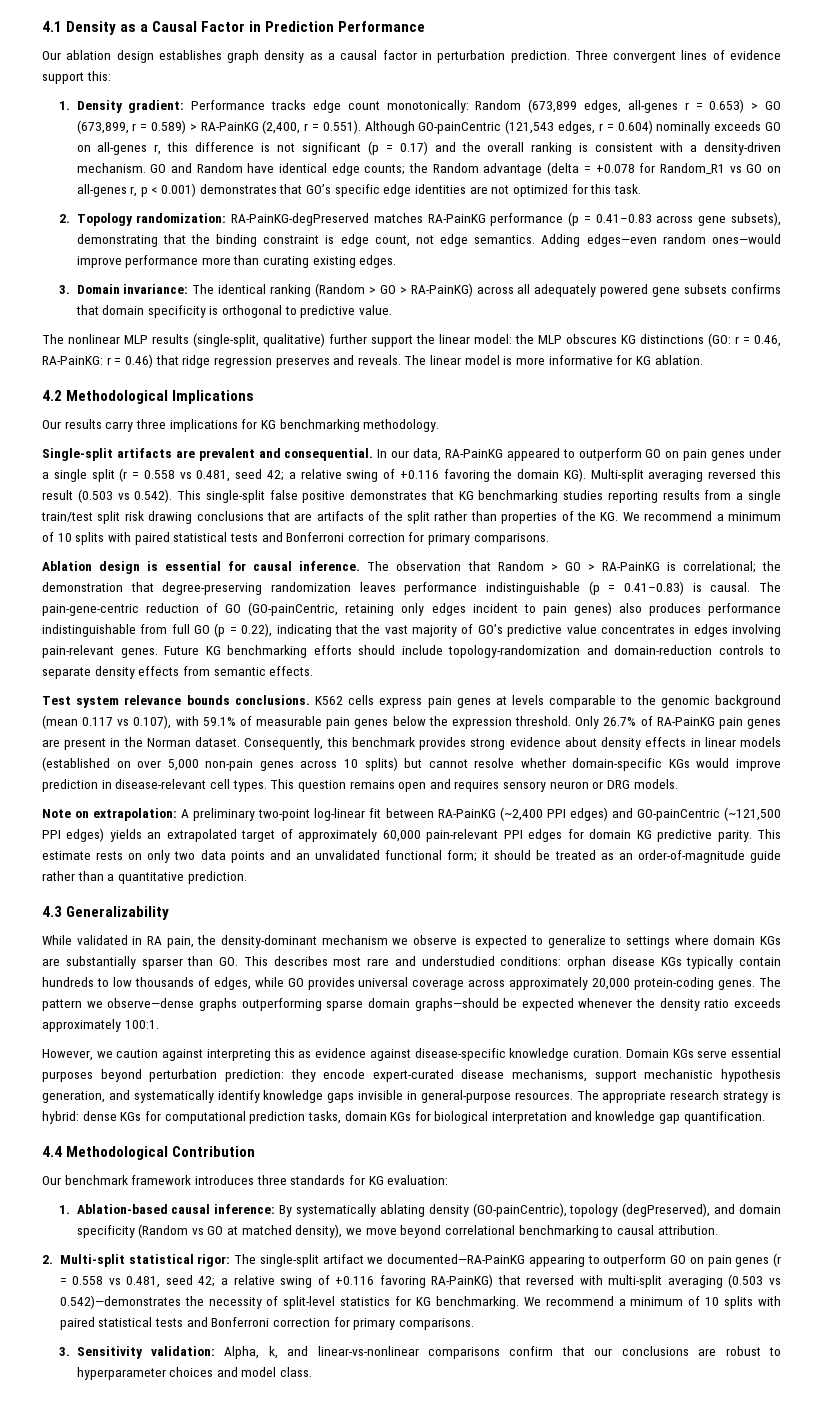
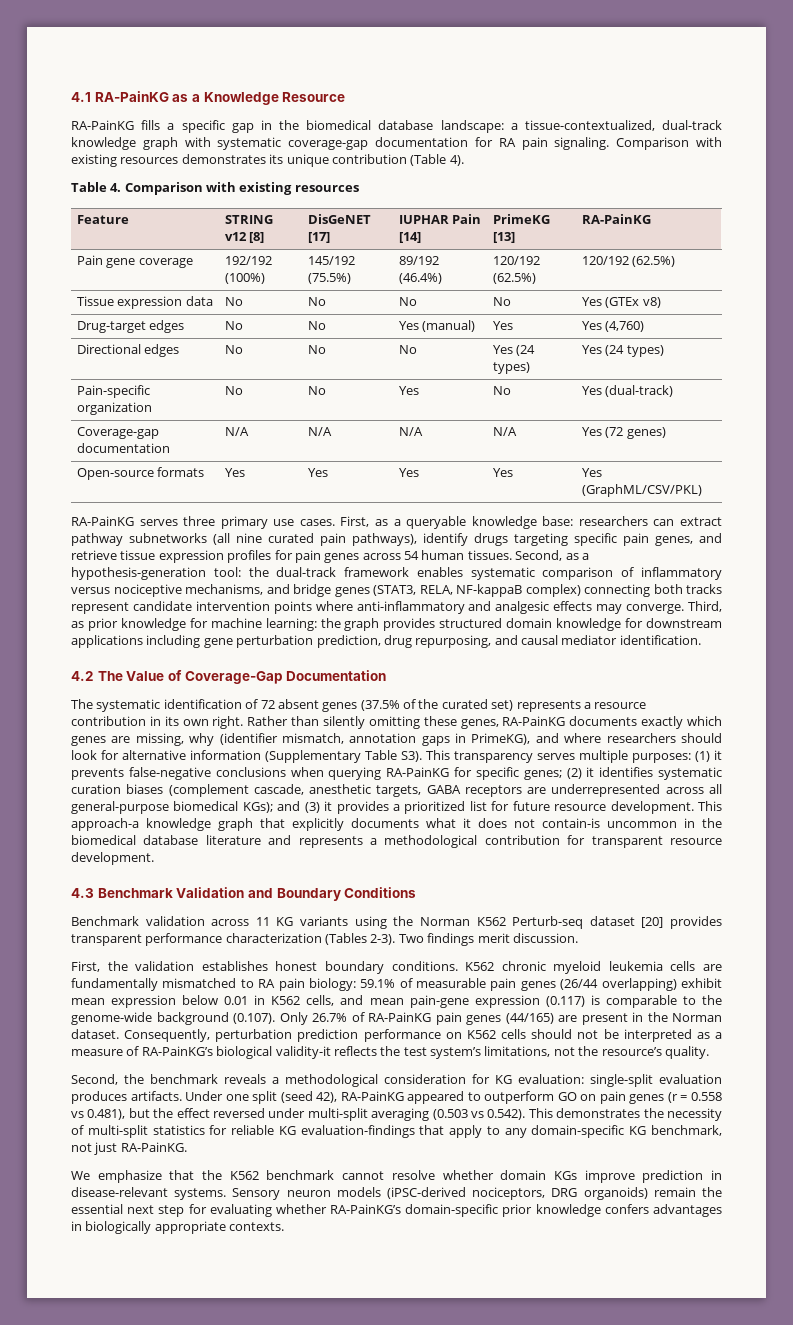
- 4.1 Density as a Causal Factor in Prediction Performance
- Our ablation design establishes graph density as a causal factor in perturbation prediction. Three convergent lines of evidence support this:
- 1. Density gradient: Performance tracks edge count monotonically: Random (673,899 edges, all-genes r = 0.653) > GO (673,899, r = 0.589) > RA-PainKG (2,400, r = 0.551). Although GO-painCentric (121,543 edges, r = 0.604) nominally exceeds GO on all-genes r, this difference is not significant (p = 0.17) and the overall ranking is consistent with a density-driven mechanism. GO and Random have identical edge counts; the Random advantage (delta = +0.078 for Random_R1 vs GO on all-genes r, p < 0.001) demonstrates that GO’s specific edge identities are not optimized for this task.
- 2. Topology randomization: RA-PainKG-degPreserved matches RA-PainKG performance (p = 0.41–0.83 across gene subsets), demonstrating that the binding constraint is edge count, not edge semantics. Adding edges—even random ones—would improve performance more than curating existing edges.
- 3. Domain invariance: The identical ranking (Random > GO > RA-PainKG) across all adequately powered gene subsets confirms that domain specificity is orthogonal to predictive value.
- The nonlinear MLP results (single-split, qualitative) further support the linear model: the MLP obscures KG distinctions (GO: r = 0.46, RA-PainKG: r = 0.46) that ridge regression preserves and reveals. The linear model is more informative for KG ablation.
- 4.2 Methodological Implications
- Our results carry three implications for KG benchmarking methodology.
- Single-split artifacts are prevalent and consequential. In our data, RA-PainKG appeared to outperform GO on pain genes under a single split (r = 0.558 vs 0.481, seed 42; a relative swing of +0.116 favoring the domain KG). Multi-split averaging reversed this result (0.503 vs 0.542). This single-split false positive demonstrates that KG benchmarking studies reporting results from a single train/test split risk drawing conclusions that are artifacts of the split rather than properties of the KG. We recommend a minimum of 10 splits with paired statistical tests and Bonferroni correction for primary comparisons.
- Ablation design is essential for causal inference. The observation that Random > GO > RA-PainKG is correlational; the demonstration that degree-preserving randomization leaves performance indistinguishable (p = 0.41–0.83) is causal. The pain-gene-centric reduction of GO (GO-painCentric, retaining only edges incident to pain genes) also produces performance indistinguishable from full GO (p = 0.22), indicating that the vast majority of GO’s predictive value concentrates in edges involving pain-relevant genes. Future KG benchmarking efforts should include topology-randomization and domain-reduction controls to separate density effects from semantic effects.
- Test system relevance bounds conclusions. K562 cells express pain genes at levels comparable to the genomic background (mean 0.117 vs 0.107), with 59.1% of measurable pain genes below the expression threshold. Only 26.7% of RA-PainKG pain genes are present in the Norman dataset.
+ 4.1 RA-PainKG as a Knowledge Resource
+ RA-PainKG fills a specific gap in the biomedical database landscape: a tissue-contextualized, dual-track knowledge graph with systematic coverage-gap documentation for RA pain signaling. Comparison with existing resources demonstrates its unique contribution (Table 4).
+ Table 4. Comparison with existing resources
+ Feature | STRING v12 [8] | DisGeNET [17] | IUPHAR Pain [14] | PrimeKG [13] | RA-PainKG
+ Pain gene coverage | 192/192 (100%) | 145/192 (75.5%) | 89/192 (46.4%) | 120/192 (62.5%) | 120/192 (62.5%)
+ Tissue expression data | No | No | No | No | Yes (GTEx v8)
+ Drug-target edges | No | No | Yes (manual) | Yes | Yes (4,760)
+ Directional edges | No | No | No | Yes (24 types) | Yes (24 types)
+ Pain-specific organization | No | No | Yes | No | Yes (dual-track)
+ Coverage-gap documentation | N/A | N/A | N/A | N/A | Yes (72 genes)
+ Open-source formats | Yes | Yes | Yes | Yes | Yes (GraphML/CSV/PKL)
+ RA-PainKG serves three primary use cases. First, as a queryable knowledge base: researchers can extract pathway subnetworks (all nine curated pain pathways), identify drugs targeting specific pain genes, and retrieve tissue expression profiles for pain genes across 54 human tissues. Second, as a hypothesis-generation tool: the dual-track framework enables systematic comparison of inflammatory versus nociceptive mechanisms, and bridge genes (STAT3, RELA, NF-kappaB complex) connecting both tracks represent candidate intervention points where anti-inflammatory and analgesic effects may converge. Third, as prior knowledge for machine learning: the graph provides structured domain knowledge for downstream applications including gene perturbation prediction, drug repurposing, and causal mediator identification.
+ 4.2 The Value of Coverage-Gap Documentation
+ The systematic identification of 72 absent genes (37.5% of the curated set) represents a resource contribution in its own right. Rather than silently omitting these genes, RA-PainKG documents exactly which genes are missing, why (identifier mismatch, annotation gaps in PrimeKG), and where researchers should look for alternative information (Supplementary Table S3). This transparency serves multiple purposes: (1) it prevents false-negative conclusions when querying RA-PainKG for specific genes; (2) it identifies systematic curation biases (complement cascade, anesthetic targets, GABA receptors are underrepresented across all general-purpose biomedical KGs); and (3) it provides a prioritized list for future resource development. This approach-a knowledge graph that explicitly documents what it does not contain-is uncommon in the biomedical database literature and represents a methodological contribution for transparent resource development.
+ 4.3 Benchmark Validation and Boundary Conditions
+ Benchmark validation across 11 KG variants using the Norman K562 Perturb-seq dataset [20] provides transparent performance characterization (Tables 2-3). Two findings merit discussion.
+ First, the validation establishes honest boundary conditions. K562 chronic myeloid leukemia cells are fundamentally mismatched to RA pain biology: 59.1% of measurable pain genes (26/44 overlapping) exhibit mean expression below 0.01 in K562 cells, and mean pain-gene expression (0.117) is comparable to the genome-wide background (0.107). Only 26.7% of RA-PainKG pain genes (44/165) are present in the Norman dataset.
- Consequently, this benchmark provides strong evidence about density effects in linear models (established on over 5,000 non-pain genes across 10 splits) but cannot resolve whether domain-specific KGs would improve prediction in disease-relevant cell types. This question remains open and requires sensory neuron or DRG models.
- Note on extrapolation: A preliminary two-point log-linear fit between RA-PainKG (~2,400 PPI edges) and GO-painCentric (~121,500 PPI edges) yields an extrapolated target of approximately 60,000 pain-relevant PPI edges for domain KG predictive parity. This estimate rests on only two data points and an unvalidated functional form; it should be treated as an order-of-magnitude guide rather than a quantitative prediction.
- 4.3 Generalizability
- While validated in RA pain, the density-dominant mechanism we observe is expected to generalize to settings where domain KGs are substantially sparser than GO. This describes most rare and understudied conditions: orphan disease KGs typically contain hundreds to low thousands of edges, while GO provides universal coverage across approximately 20,000 protein-coding genes. The pattern we observe—dense graphs outperforming sparse domain graphs—should be expected whenever the density ratio exceeds approximately 100:1.
- However, we caution against interpreting this as evidence against disease-specific knowledge curation. Domain KGs serve essential purposes beyond perturbation prediction: they encode expert-curated disease mechanisms, support mechanistic hypothesis generation, and systematically identify knowledge gaps invisible in general-purpose resources. The appropriate research strategy is hybrid: dense KGs for computational prediction tasks, domain KGs for biological interpretation and knowledge gap quantification.
- 4.4 Methodological Contribution
- Our benchmark framework introduces three standards for KG evaluation:
- 1. Ablation-based causal inference: By systematically ablating density (GO-painCentric), topology (degPreserved), and domain specificity (Random vs GO at matched density), we move beyond correlational benchmarking to causal attribution.
- 2. Multi-split statistical rigor: The single-split artifact we documented—RA-PainKG appearing to outperform GO on pain genes (r = 0.558 vs 0.481, seed 42; a relative swing of +0.116 favoring RA-PainKG) that reversed with multi-split averaging (0.503 vs 0.542)—demonstrates the necessity of split-level statistics for KG benchmarking. We recommend a minimum of 10 splits with paired statistical tests and Bonferroni correction for primary comparisons.
- 3. Sensitivity validation: Alpha, k, and linear-vs-nonlinear comparisons confirm that our conclusions are robust to hyperparameter choices and model class.
+ Consequently, perturbation prediction performance on K562 cells should not be interpreted as a measure of RA-PainKG’s biological validity-it reflects the test system’s limitations, not the resource’s quality.
+ Second, the benchmark reveals a methodological consideration for KG evaluation: single-split evaluation produces artifacts. Under one split (seed 42), RA-PainKG appeared to outperform GO on pain genes (r = 0.558 vs 0.481), but the effect reversed under multi-split averaging (0.503 vs 0.542). This demonstrates the necessity of multi-split statistics for reliable KG evaluation-findings that apply to any domain-specific KG benchmark, not just RA-PainKG.
+ We emphasize that the K562 benchmark cannot resolve whether domain KGs improve prediction in disease-relevant systems. Sensory neuron models (iPSC-derived nociceptors, DRG organoids) remain the essential next step for evaluating whether RA-PainKG’s domain-specific prior knowledge confers advantages in biologically appropriate contexts.

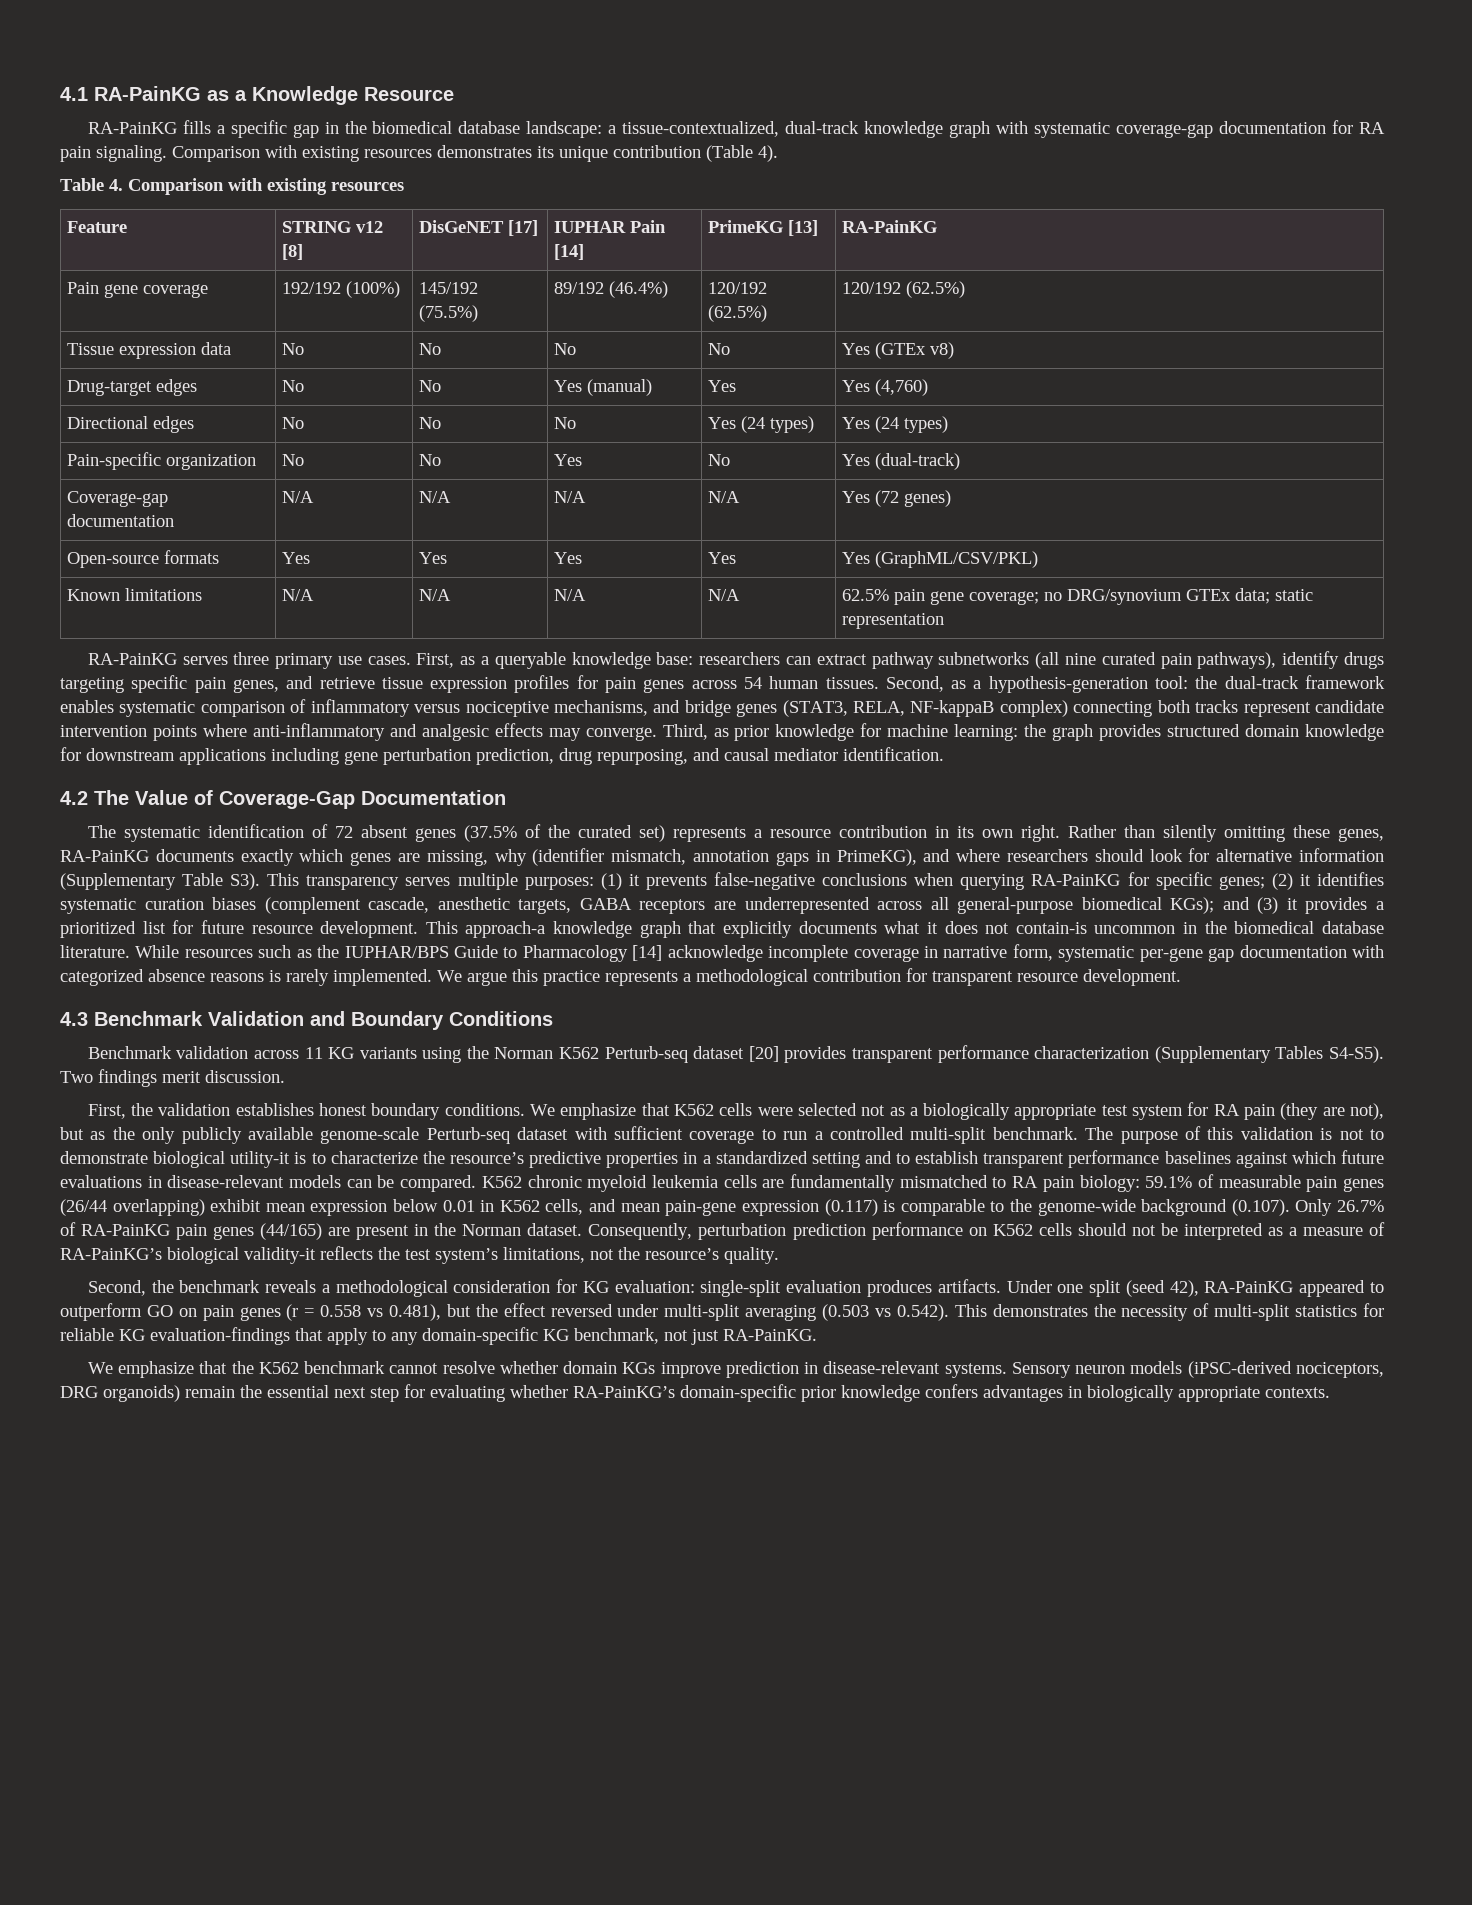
+ Known limitations | N/A | N/A | N/A | N/A | 62.5% pain gene coverage; no DRG/synovium GTEx data; static representation
- This approach-a knowledge graph that explicitly documents what it does not contain-is uncommon in the biomedical database literature and represents a methodological contribution for transparent resource development.
+ This approach-a knowledge graph that explicitly documents what it does not contain-is uncommon in the biomedical database literature. While resources such as the IUPHAR/BPS Guide to Pharmacology [14] acknowledge incomplete coverage in narrative form, systematic per-gene gap documentation with categorized absence reasons is rarely implemented. We argue this practice represents a methodological contribution for transparent resource development.
- Benchmark validation across 11 KG variants using the Norman K562 Perturb-seq dataset [20] provides transparent performance characterization (Tables 2-3).
+ Benchmark validation across 11 KG variants using the Norman K562 Perturb-seq dataset [20] provides transparent performance characterization (Supplementary Tables S4-S5).
+ We emphasize that K562 cells were selected not as a biologically appropriate test system for RA pain (they are not), but as the only publicly available genome-scale Perturb-seq dataset with sufficient coverage to run a controlled multi-split benchmark. The purpose of this validation is not to demonstrate biological utility-it is to characterize the resource’s predictive properties in a standardized setting and to establish transparent performance baselines against which future evaluations in disease-relevant models can be compared.

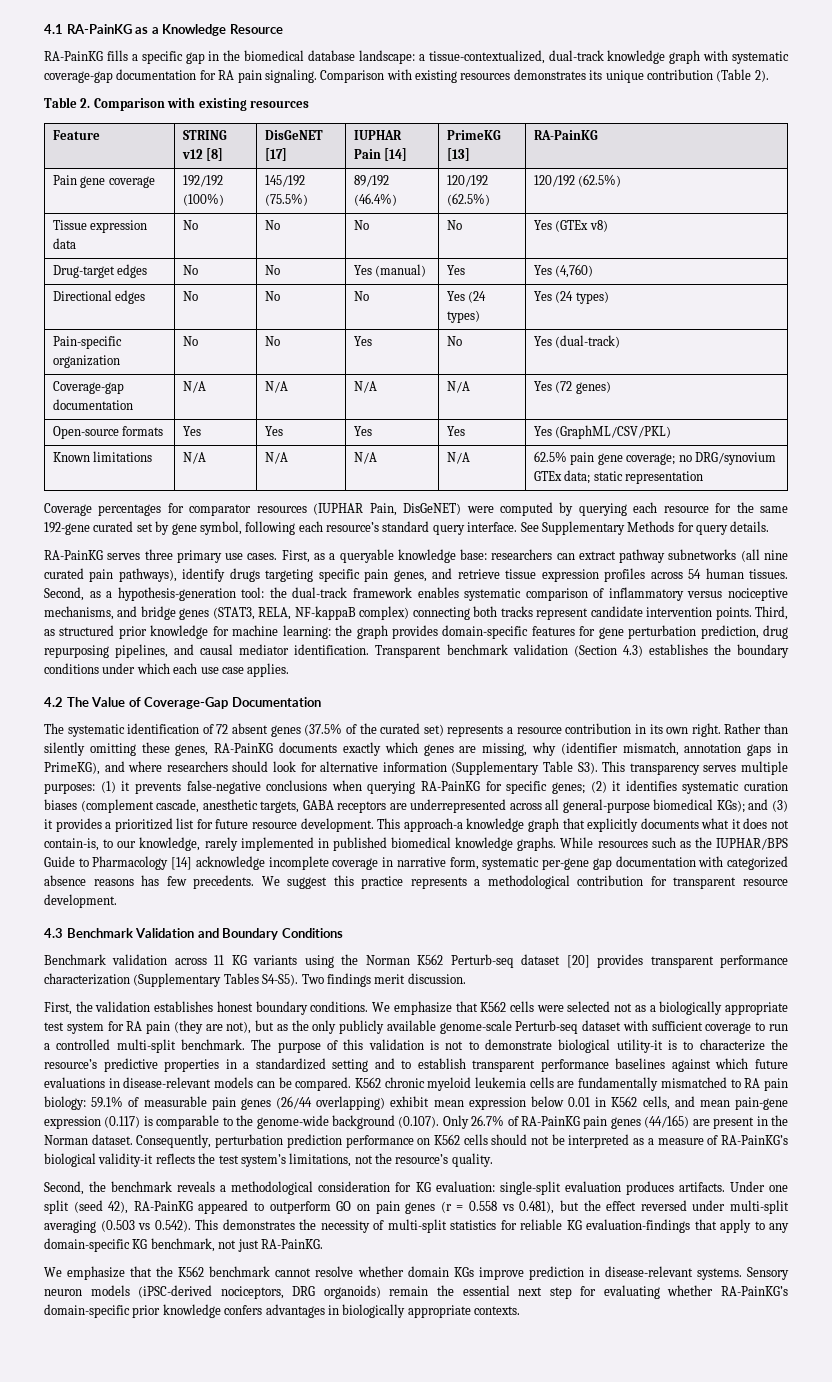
- Comparison with existing resources demonstrates its unique contribution (Table 4).
- Table 4. Comparison with existing resources
+ Comparison with existing resources demonstrates its unique contribution (Table 2).
+ Table 2. Comparison with existing resources
+ Coverage percentages for comparator resources (IUPHAR Pain, DisGeNET) were computed by querying each resource for the same 192-gene curated set by gene symbol, following each resource’s standard query interface. See Supplementary Methods for query details.
- First, as a queryable knowledge base: researchers can extract pathway subnetworks (all nine curated pain pathways), identify drugs targeting specific pain genes, and retrieve tissue expression profiles for pain genes across 54 human tissues.
+ First, as a queryable knowledge base: researchers can extract pathway subnetworks (all nine curated pain pathways), identify drugs targeting specific pain genes, and retrieve tissue expression profiles across 54 human tissues.
- Second, as a hypothesis-generation tool: the dual-track framework enables systematic comparison of inflammatory versus nociceptive mechanisms, and bridge genes (STAT3, RELA, NF-kappaB complex) connecting both tracks represent candidate intervention points where anti-inflammatory and analgesic effects may converge.
+ Second, as a hypothesis-generation tool: the dual-track framework enables systematic comparison of inflammatory versus nociceptive mechanisms, and bridge genes (STAT3, RELA, NF-kappaB complex) connecting both tracks represent candidate intervention points.
- Third, as prior knowledge for machine learning: the graph provides structured domain knowledge for downstream applications including gene perturbation prediction, drug repurposing, and causal mediator identification.
+ Third, as structured prior knowledge for machine learning: the graph provides domain-specific features for gene perturbation prediction, drug repurposing pipelines, and causal mediator identification. Transparent benchmark validation (Section 4.3) establishes the boundary conditions under which each use case applies.
- This approach-a knowledge graph that explicitly documents what it does not contain-is uncommon in the biomedical database literature.
+ This approach-a knowledge graph that explicitly documents what it does not contain-is, to our knowledge, rarely implemented in published biomedical knowledge graphs.
- While resources such as the IUPHAR/BPS Guide to Pharmacology [14] acknowledge incomplete coverage in narrative form, systematic per-gene gap documentation with categorized absence reasons is rarely implemented. We argue this practice represents a methodological contribution for transparent resource development.
+ While resources such as the IUPHAR/BPS Guide to Pharmacology [14] acknowledge incomplete coverage in narrative form, systematic per-gene gap documentation with categorized absence reasons has few precedents. We suggest this practice represents a methodological contribution for transparent resource development.

